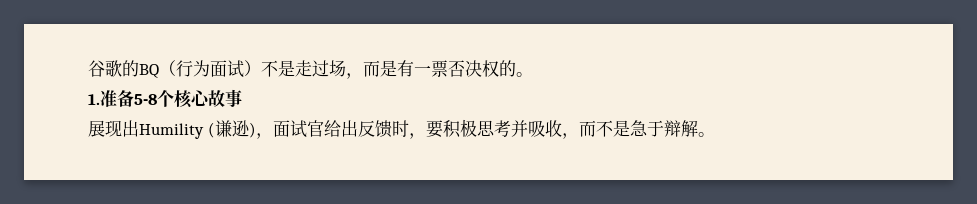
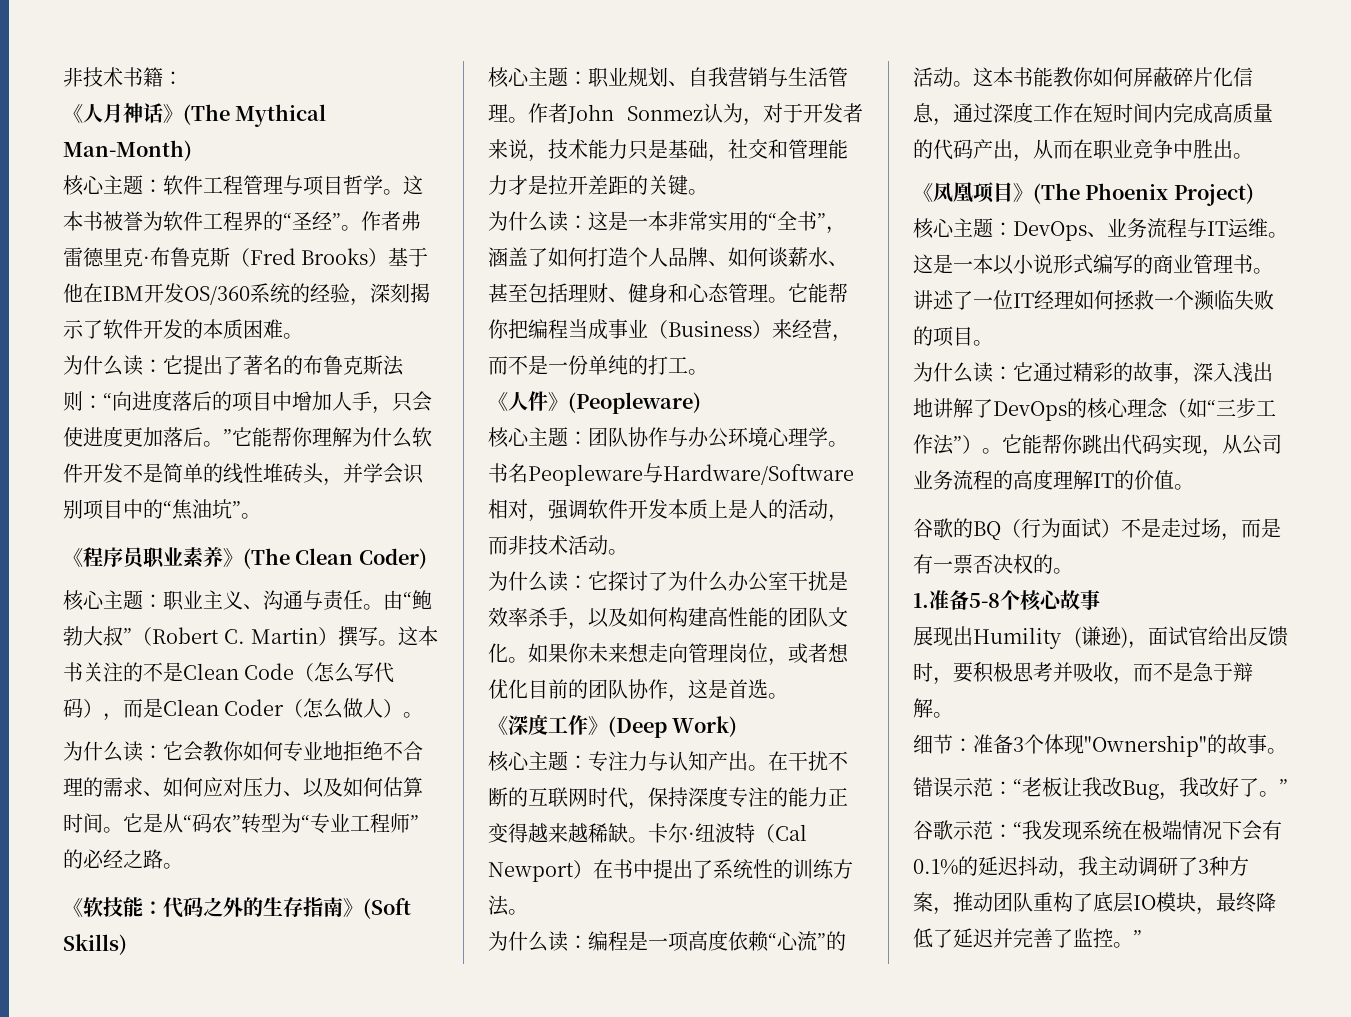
+ 非技术书籍：
+ 《人月神话》(The Mythical Man-Month)
+ 核心主题：软件工程管理与项目哲学。这本书被誉为软件工程界的“圣经”。作者弗雷德里克·布鲁克斯（Fred Brooks）基于他在IBM开发OS/360系统的经验，深刻揭示了软件开发的本质困难。
+ 为什么读：它提出了著名的布鲁克斯法则：“向进度落后的项目中增加人手，只会使进度更加落后。”它能帮你理解为什么软件开发不是简单的线性堆砖头，并学会识别项目中的“焦油坑”。
+ 《程序员职业素养》(The Clean Coder)
+ 核心主题：职业主义、沟通与责任。由“鲍勃大叔”（Robert C. Martin）撰写。这本书关注的不是Clean Code（怎么写代码），而是Clean Coder（怎么做人）。
+ 为什么读：它会教你如何专业地拒绝不合理的需求、如何应对压力、以及如何估算时间。它是从“码农”转型为“专业工程师”的必经之路。
+ 《软技能：代码之外的生存指南》(Soft Skills)
+ 核心主题：职业规划、自我营销与生活管理。作者John Sonmez认为，对于开发者来说，技术能力只是基础，社交和管理能力才是拉开差距的关键。
+ 为什么读：这是一本非常实用的“全书”，涵盖了如何打造个人品牌、如何谈薪水、甚至包括理财、健身和心态管理。它能帮你把编程当成事业（Business）来经营，而不是一份单纯的打工。
+ 《人件》(Peopleware)
+ 核心主题：团队协作与办公环境心理学。书名Peopleware与Hardware/Software相对，强调软件开发本质上是人的活动，而非技术活动。
+ 为什么读：它探讨了为什么办公室干扰是效率杀手，以及如何构建高性能的团队文化。如果你未来想走向管理岗位，或者想优化目前的团队协作，这是首选。
+ 《深度工作》(Deep Work)
+ 核心主题：专注力与认知产出。在干扰不断的互联网时代，保持深度专注的能力正变得越来越稀缺。卡尔·纽波特（Cal Newport）在书中提出了系统性的训练方法。
+ 为什么读：编程是一项高度依赖“心流”的活动。这本书能教你如何屏蔽碎片化信息，通过深度工作在短时间内完成高质量的代码产出，从而在职业竞争中胜出。
+ 《凤凰项目》(The Phoenix Project)
+ 核心主题：DevOps、业务流程与IT运维。这是一本以小说形式编写的商业管理书。讲述了一位IT经理如何拯救一个濒临失败的项目。
+ 为什么读：它通过精彩的故事，深入浅出地讲解了DevOps的核心理念（如“三步工作法”）。它能帮你跳出代码实现，从公司业务流程的高度理解IT的价值。
+ 细节：准备3个体现"Ownership"的故事。
+ 错误示范：“老板让我改Bug，我改好了。”
+ 谷歌示范：“我发现系统在极端情况下会有0.1%的延迟抖动，我主动调研了3种方案，推动团队重构了底层IO模块，最终降低了延迟并完善了监控。”

